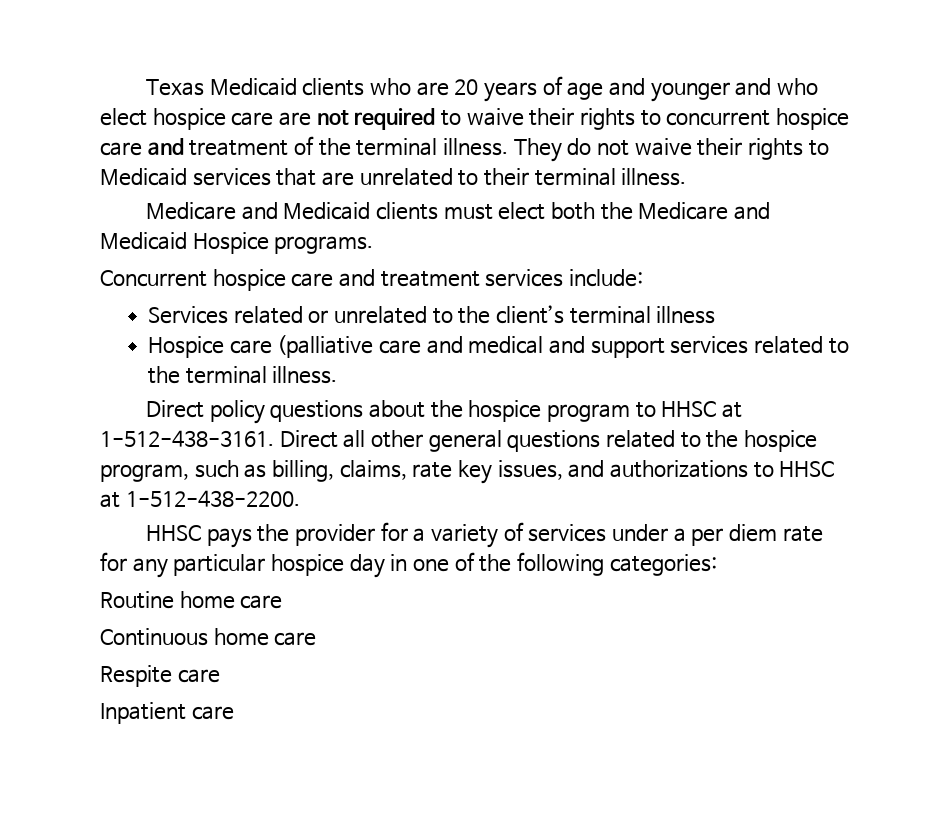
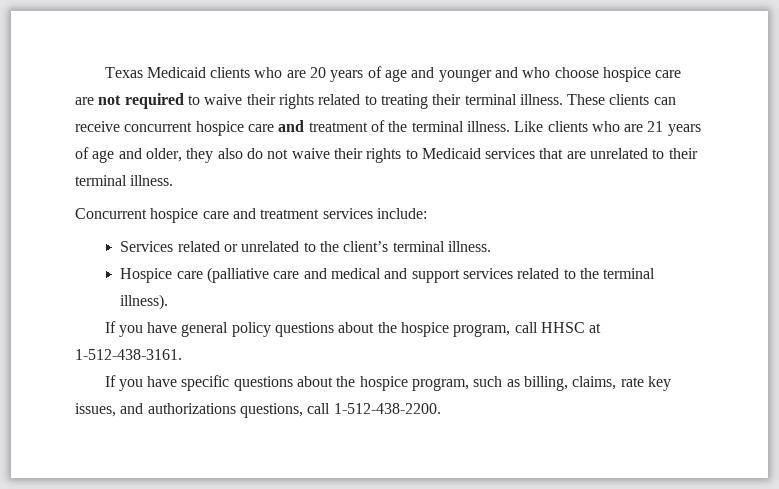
- Texas Medicaid clients who are 20 years of age and younger and who elect hospice care are not required to waive their rights to concurrent hospice care and treatment of the terminal illness.
+ Texas Medicaid clients who are 20 years of age and younger and who choose hospice care are not required to waive their rights related to treating their terminal illness. These clients can receive concurrent hospice care and treatment of the terminal illness.
- They do not waive their rights to Medicaid services that are unrelated to their terminal illness.
+ Like clients who are 21 years of age and older, they also do not waive their rights to Medicaid services that are unrelated to their terminal illness.
- Medicare and Medicaid clients must elect both the Medicare and Medicaid Hospice programs.
- Services related or unrelated to the client’s terminal illness
+ Services related or unrelated to the client’s terminal illness.
- Hospice care (palliative care and medical and support services related to the terminal illness.
- Direct policy questions about the hospice program to HHSC at 1-512-438-3161. Direct all other general questions related to the hospice program, such as billing, claims, rate key issues, and authorizations to HHSC at 1-512-438-2200.
- HHSC pays the provider for a variety of services under a per diem rate for any particular hospice day in one of the following categories:
- Routine home care
- Continuous home care
- Respite care
- Inpatient care
+ Hospice care (palliative care and medical and support services related to the terminal illness).
+ If you have general policy questions about the hospice program, call HHSC at 1-512-438-3161.
+ If you have specific questions about the hospice program, such as billing, claims, rate key issues, and authorizations questions, call 1-512-438-2200.

